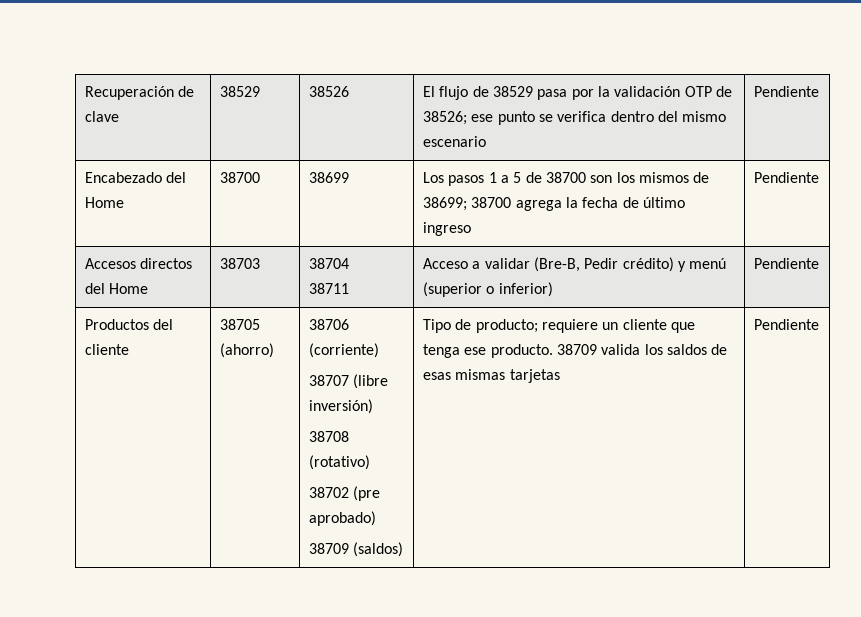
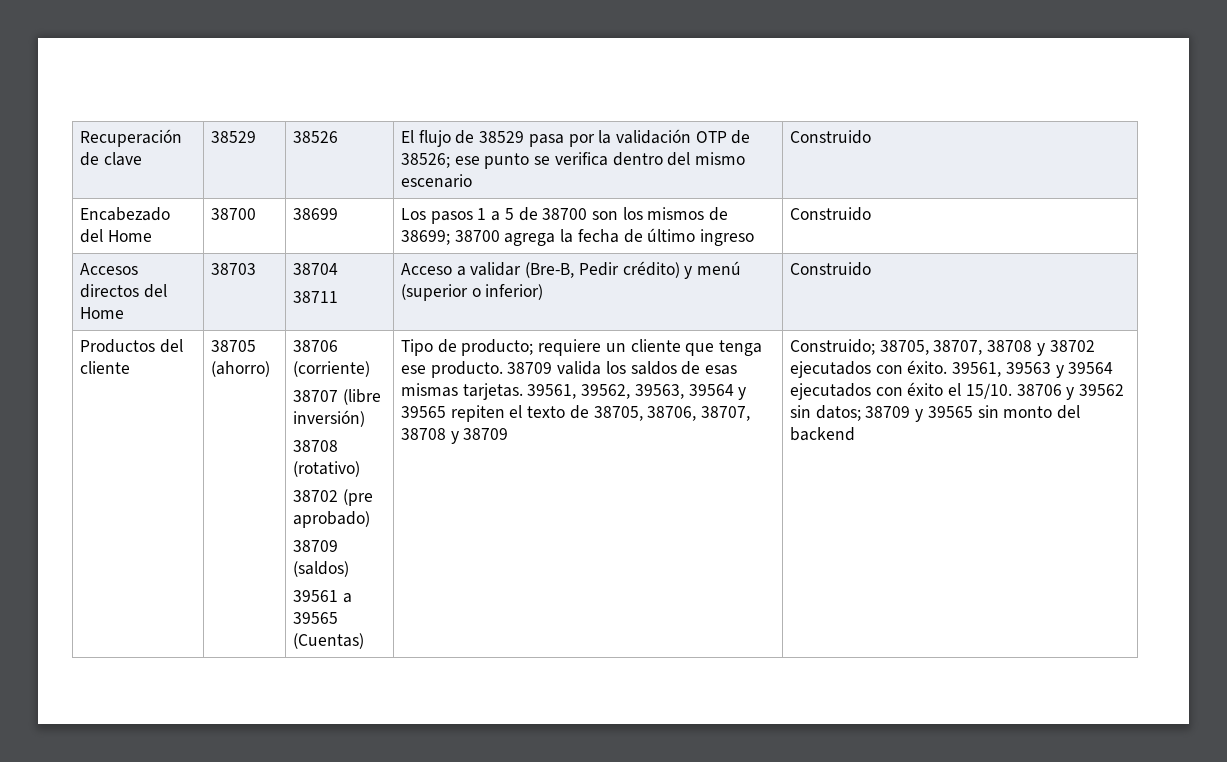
- Recuperación de clave | 38529 | 38526 | El flujo de 38529 pasa por la validación OTP de 38526; ese punto se verifica dentro del mismo escenario | Pendiente
+ Recuperación de clave | 38529 | 38526 | El flujo de 38529 pasa por la validación OTP de 38526; ese punto se verifica dentro del mismo escenario | Construido
- Encabezado del Home | 38700 | 38699 | Los pasos 1 a 5 de 38700 son los mismos de 38699; 38700 agrega la fecha de último ingreso | Pendiente
+ Encabezado del Home | 38700 | 38699 | Los pasos 1 a 5 de 38700 son los mismos de 38699; 38700 agrega la fecha de último ingreso | Construido
  Accesos directos del Home | 38703 | 38704
- 38711 | Acceso a validar (Bre-B, Pedir crédito) y menú (superior o inferior) | Pendiente
+ 38711 | Acceso a validar (Bre-B, Pedir crédito) y menú (superior o inferior) | Construido
+ 39561 a 39565 (Cuentas)
- 38709 valida los saldos de esas mismas tarjetas | Pendiente
+ 38709 valida los saldos de esas mismas tarjetas. 39561, 39562, 39563, 39564 y 39565 repiten el texto de 38705, 38706, 38707, 38708 y 38709 | Construido; 38705, 38707, 38708 y 38702 ejecutados con éxito. 39561, 39563 y 39564 ejecutados con éxito el 15/10. 38706 y 39562 sin datos; 38709 y 39565 sin monto del backend

